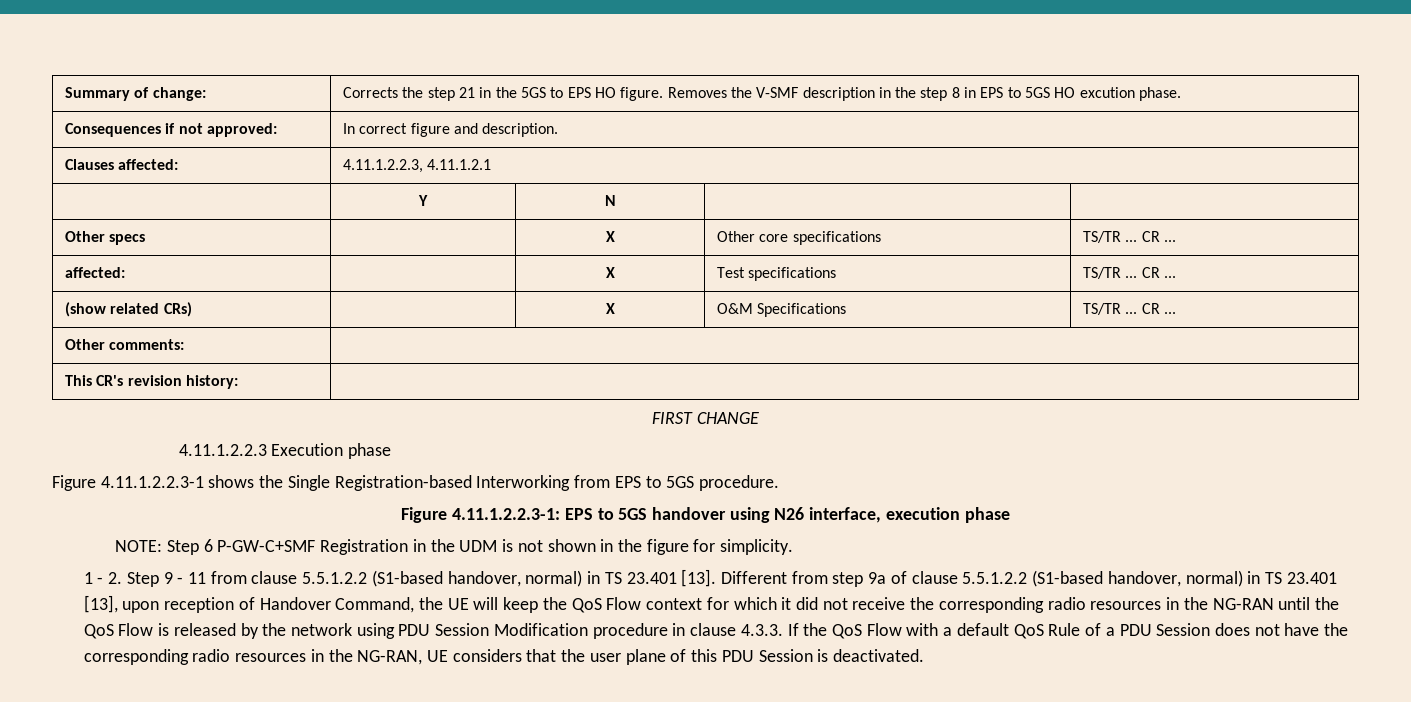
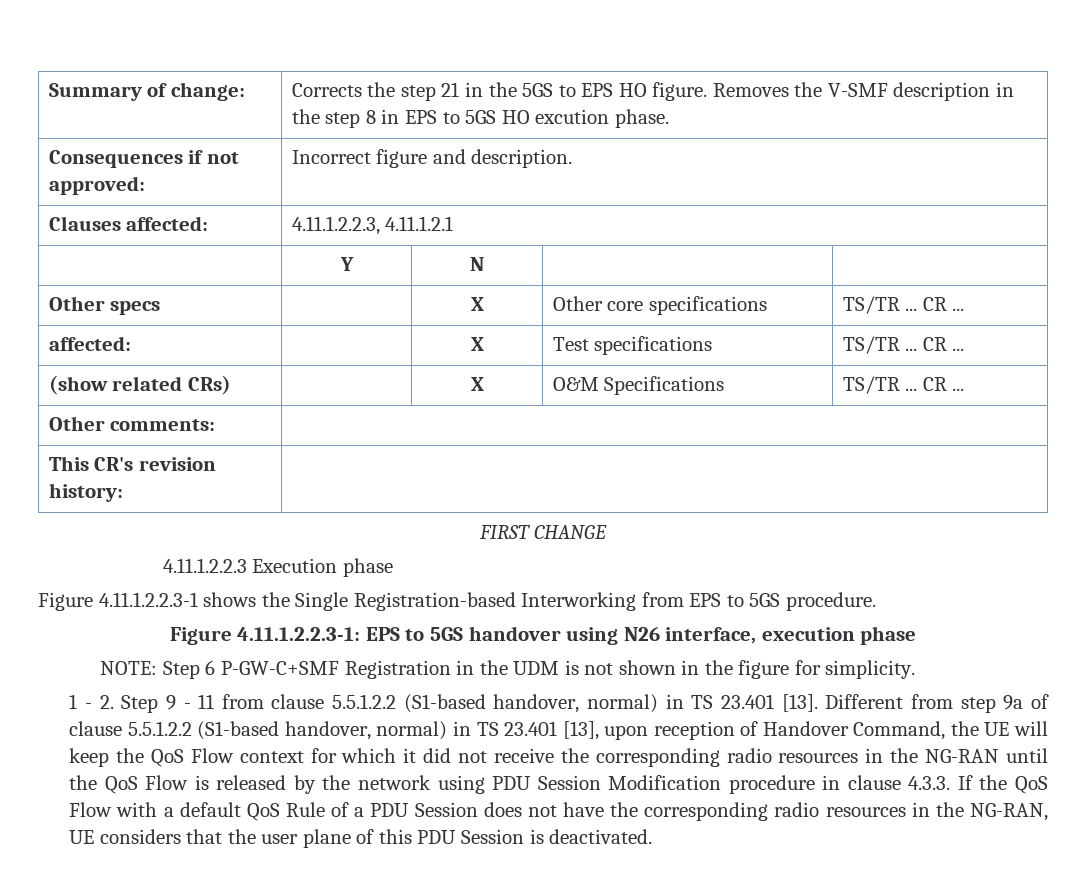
- Consequences if not approved: | In correct figure and description.
+ Consequences if not approved: | Incorrect figure and description.

